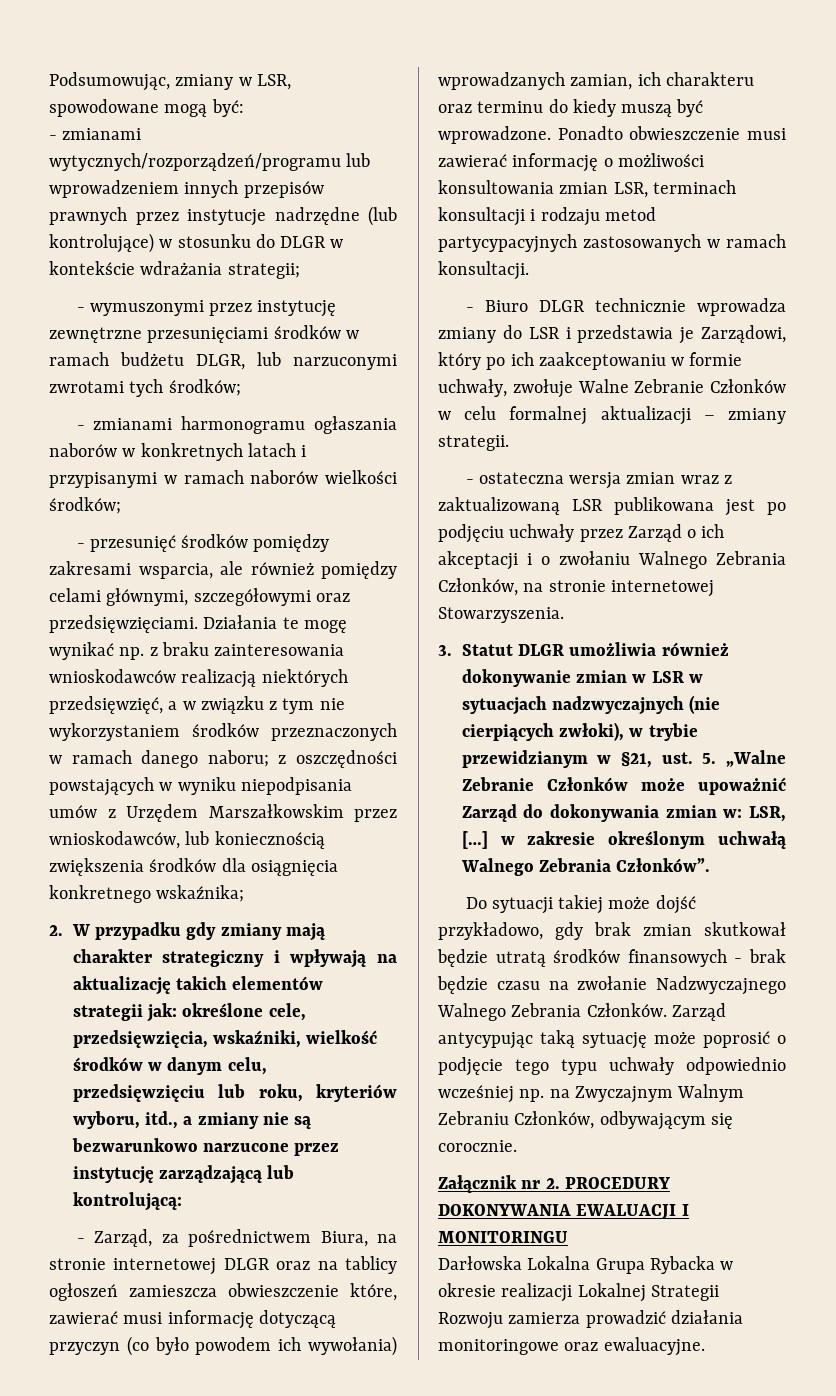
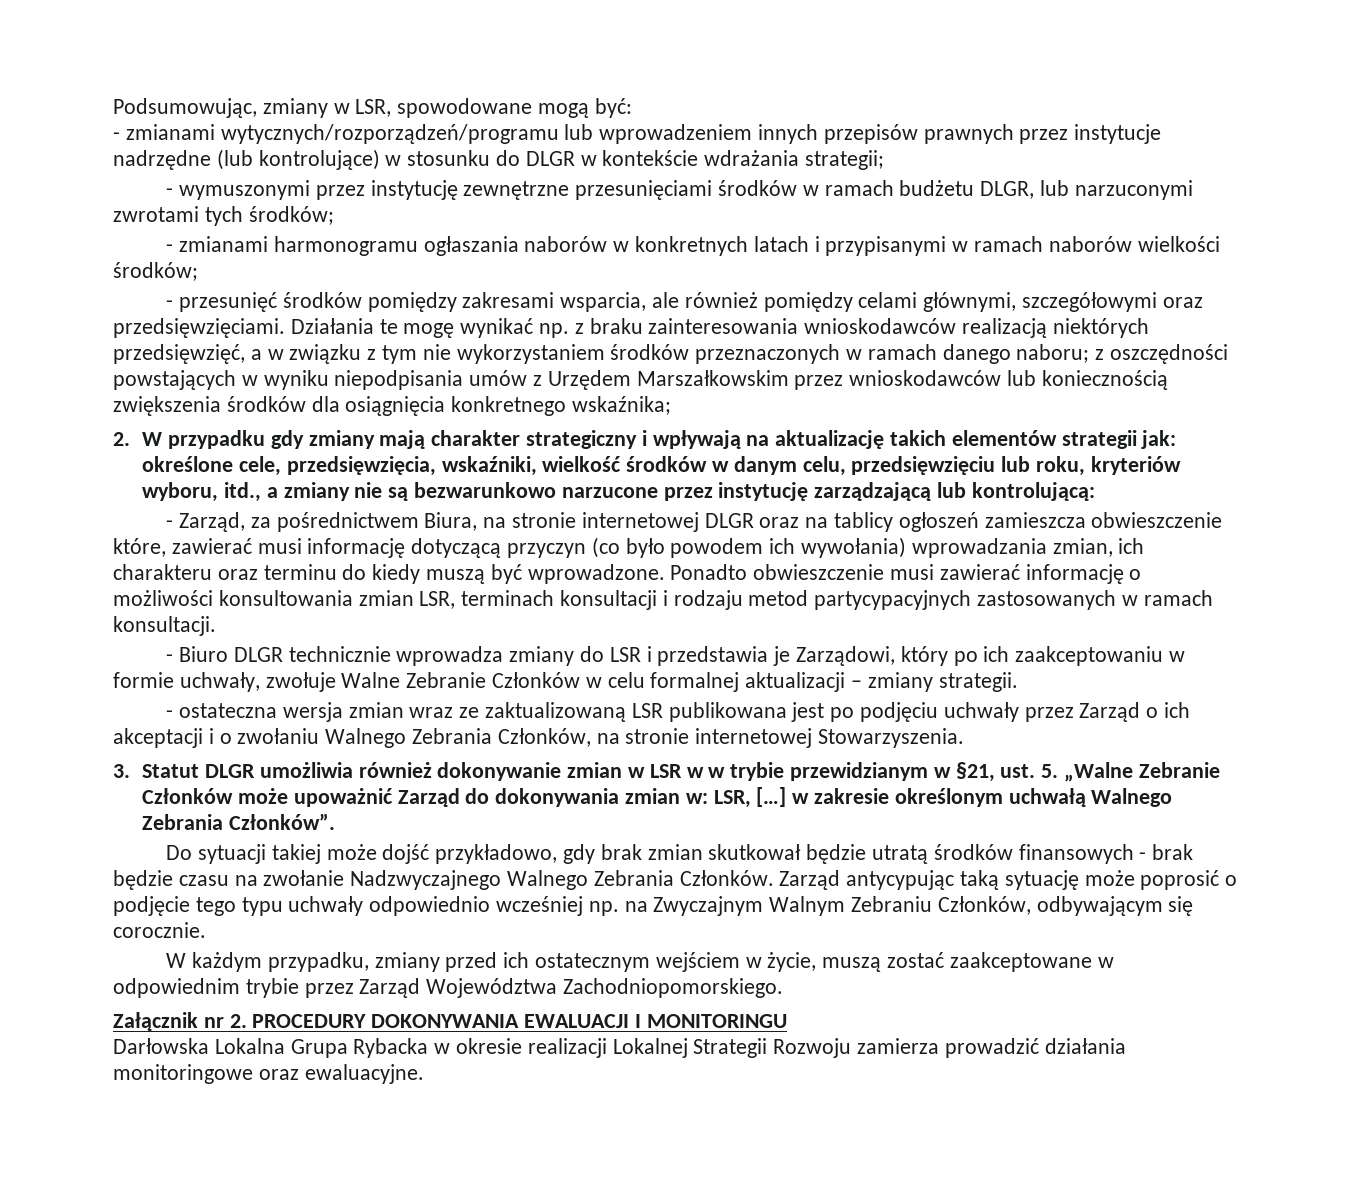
- Działania te mogę wynikać np. z braku zainteresowania wnioskodawców realizacją niektórych przedsięwzięć, a w związku z tym nie wykorzystaniem środków przeznaczonych w ramach danego naboru; z oszczędności powstających w wyniku niepodpisania umów z Urzędem Marszałkowskim przez wnioskodawców, lub koniecznością zwiększenia środków dla osiągnięcia konkretnego wskaźnika;
+ Działania te mogę wynikać np. z braku zainteresowania wnioskodawców realizacją niektórych przedsięwzięć, a w związku z tym nie wykorzystaniem środków przeznaczonych w ramach danego naboru; z oszczędności powstających w wyniku niepodpisania umów z Urzędem Marszałkowskim przez wnioskodawców lub koniecznością zwiększenia środków dla osiągnięcia konkretnego wskaźnika;
- - Zarząd, za pośrednictwem Biura, na stronie internetowej DLGR oraz na tablicy ogłoszeń zamieszcza obwieszczenie które, zawierać musi informację dotyczącą przyczyn (co było powodem ich wywołania) wprowadzanych zamian, ich charakteru oraz terminu do kiedy muszą być wprowadzone.
+ - Zarząd, za pośrednictwem Biura, na stronie internetowej DLGR oraz na tablicy ogłoszeń zamieszcza obwieszczenie które, zawierać musi informację dotyczącą przyczyn (co było powodem ich wywołania) wprowadzania zmian, ich charakteru oraz terminu do kiedy muszą być wprowadzone.
- - ostateczna wersja zmian wraz z zaktualizowaną LSR publikowana jest po podjęciu uchwały przez Zarząd o ich akceptacji i o zwołaniu Walnego Zebrania Członków, na stronie internetowej Stowarzyszenia.
+ - ostateczna wersja zmian wraz ze zaktualizowaną LSR publikowana jest po podjęciu uchwały przez Zarząd o ich akceptacji i o zwołaniu Walnego Zebrania Członków, na stronie internetowej Stowarzyszenia.
- 3. Statut DLGR umożliwia również dokonywanie zmian w LSR w sytuacjach nadzwyczajnych (nie cierpiących zwłoki), w trybie przewidzianym w §21, ust. 5. „Walne Zebranie Członków może upoważnić Zarząd do dokonywania zmian w: LSR, […] w zakresie określonym uchwałą Walnego Zebrania Członków”.
+ 3. Statut DLGR umożliwia również dokonywanie zmian w LSR w w trybie przewidzianym w §21, ust. 5. „Walne Zebranie Członków może upoważnić Zarząd do dokonywania zmian w: LSR, […] w zakresie określonym uchwałą Walnego Zebrania Członków”.
+ W każdym przypadku, zmiany przed ich ostatecznym wejściem w życie, muszą zostać zaakceptowane w odpowiednim trybie przez Zarząd Województwa Zachodniopomorskiego.

